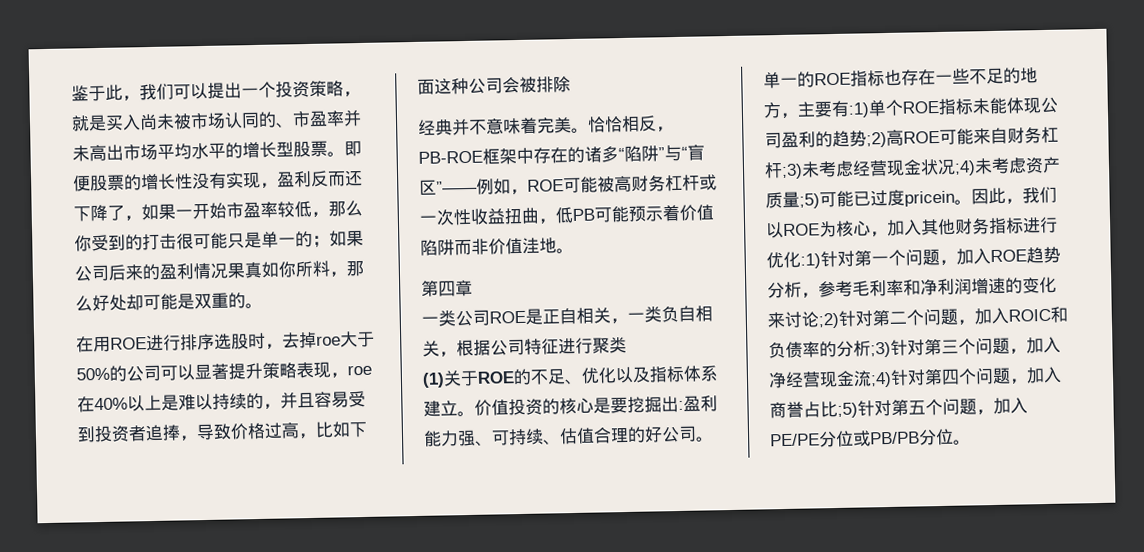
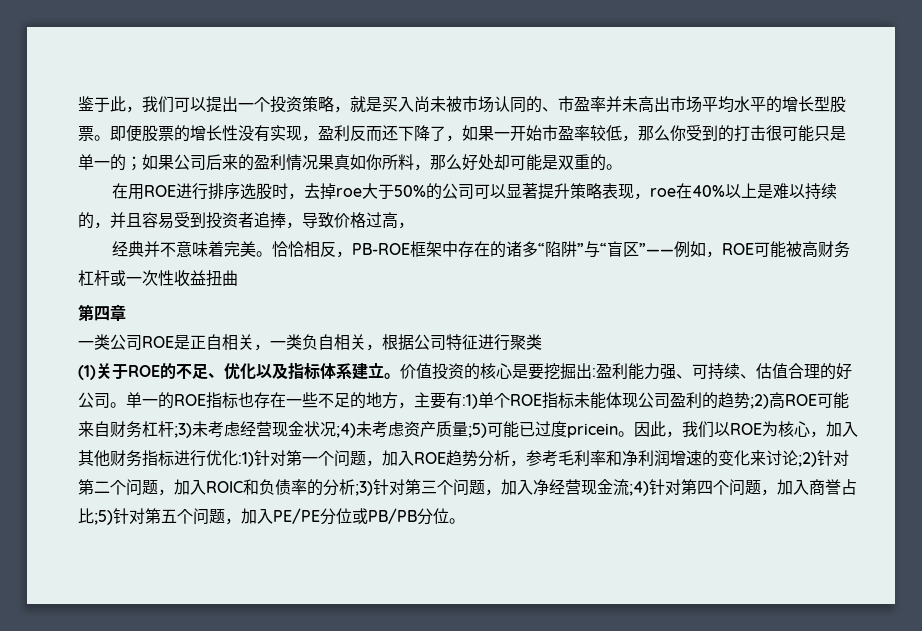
- 在用ROE进行排序选股时，去掉roe大于50%的公司可以显著提升策略表现，roe在40%以上是难以持续的，并且容易受到投资者追捧，导致价格过高，比如下面这种公司会被排除
+ 在用ROE进行排序选股时，去掉roe大于50%的公司可以显著提升策略表现，roe在40%以上是难以持续的，并且容易受到投资者追捧，导致价格过高，
- 恰恰相反，PB-ROE框架中存在的诸多“陷阱”与“盲区”——例如，ROE可能被高财务杠杆或一次性收益扭曲，低PB可能预示着价值陷阱而非价值洼地。
+ 恰恰相反，PB-ROE框架中存在的诸多“陷阱”与“盲区”——例如，ROE可能被高财务杠杆或一次性收益扭曲

